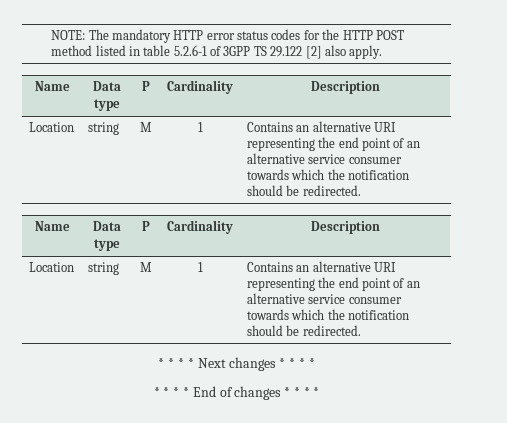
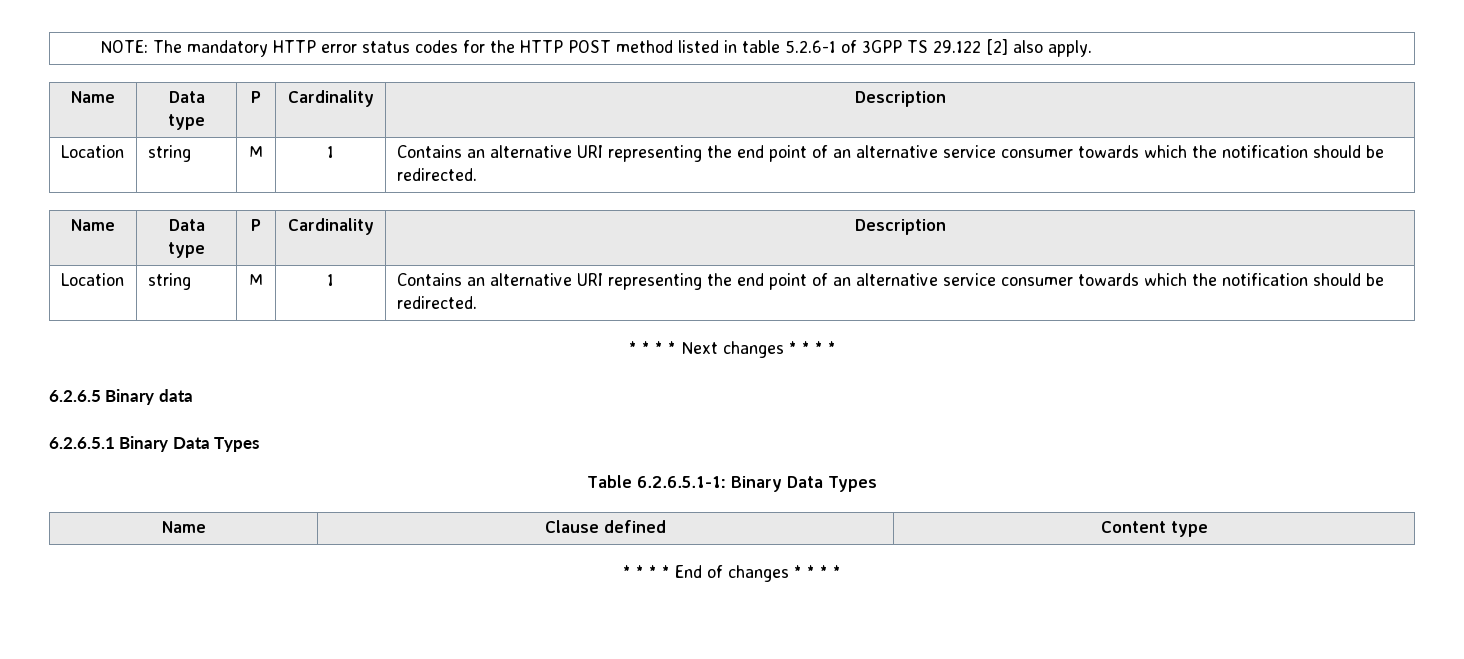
+ 6.2.6.5 Binary data
+ 6.2.6.5.1 Binary Data Types
+ Table 6.2.6.5.1-1: Binary Data Types
+ Name | Clause defined | Content type

